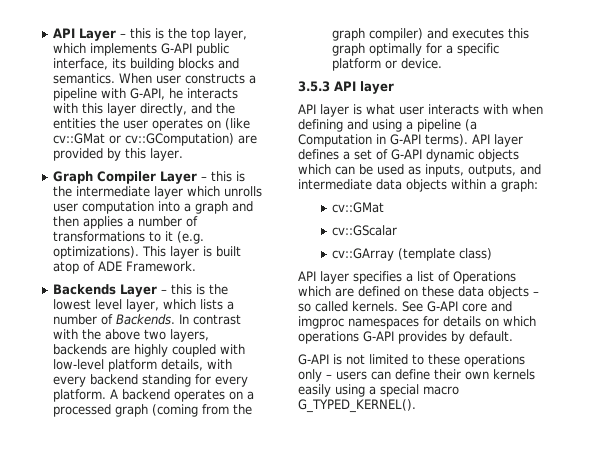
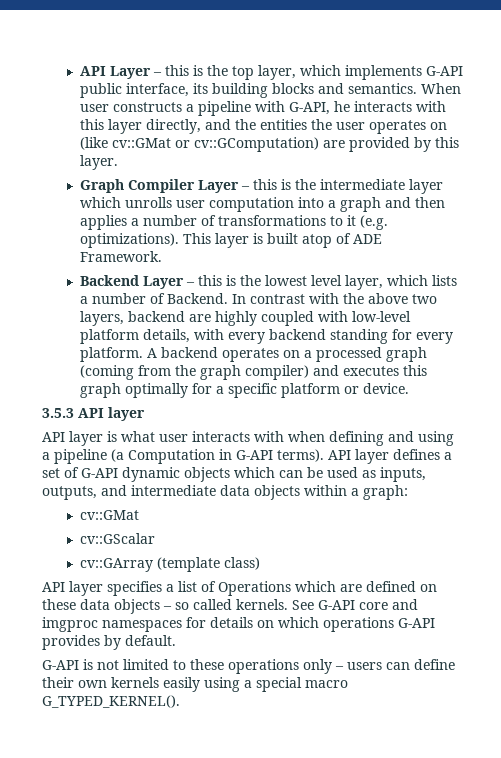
- Backends Layer – this is the lowest level layer, which lists a number of Backends.
+ Backend Layer – this is the lowest level layer, which lists a number of Backend.
- In contrast with the above two layers, backends are highly coupled with low-level platform details, with every backend standing for every platform.
+ In contrast with the above two layers, backend are highly coupled with low-level platform details, with every backend standing for every platform.

